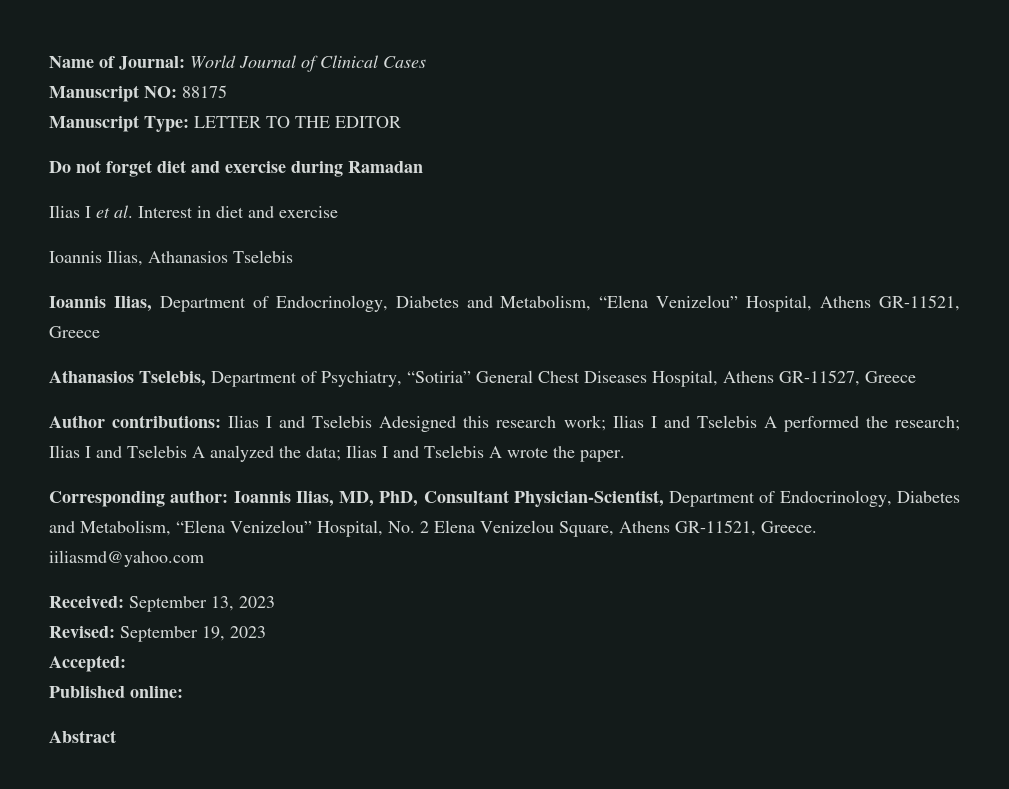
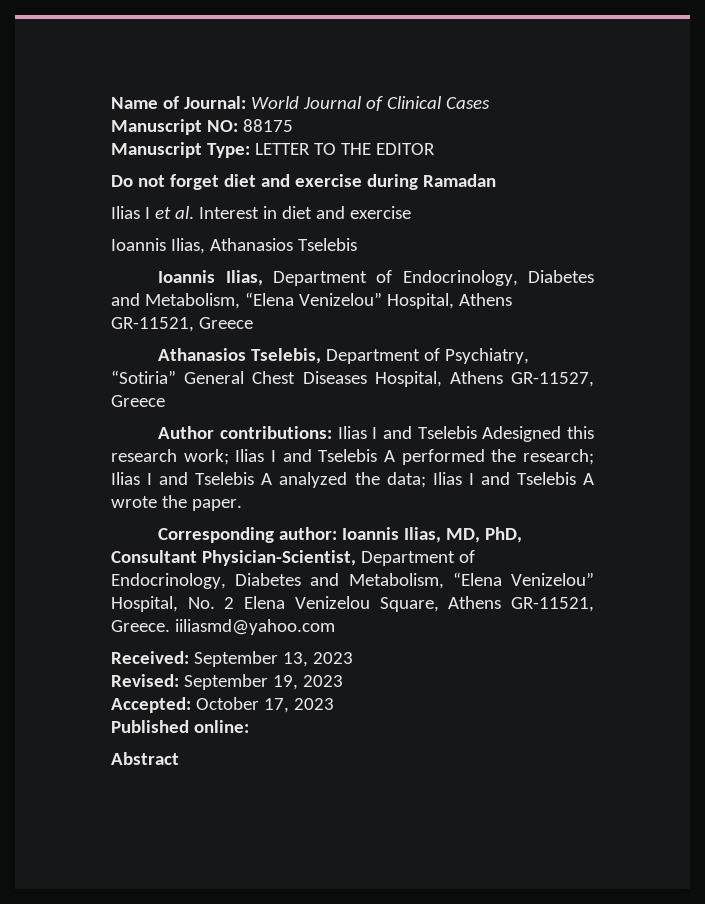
- Accepted:
+ Accepted: October 17, 2023

